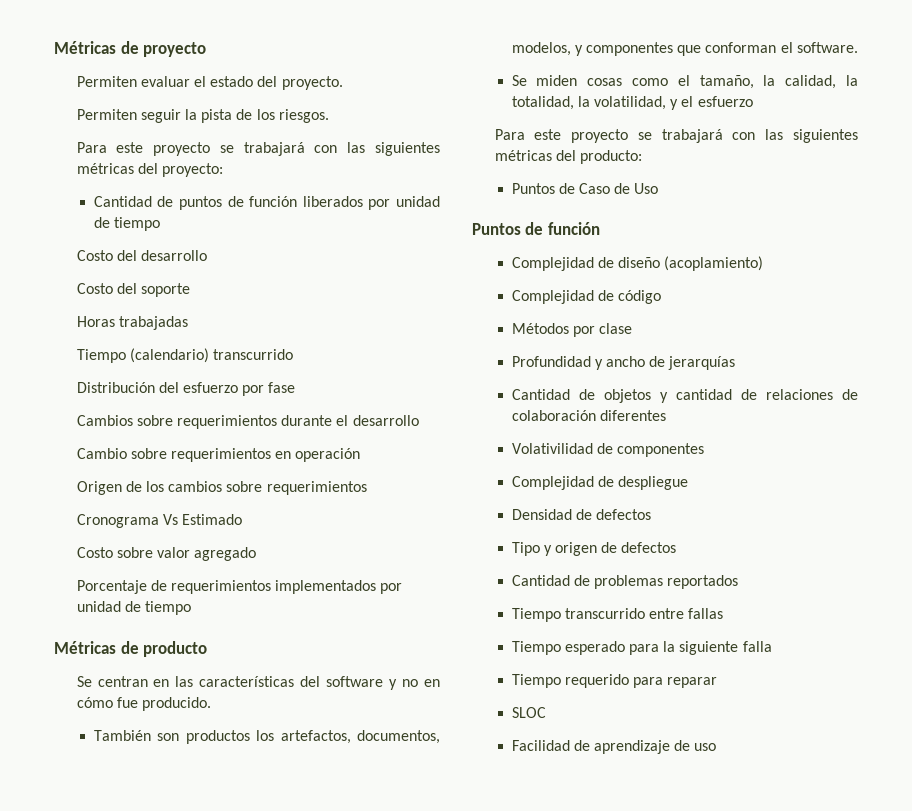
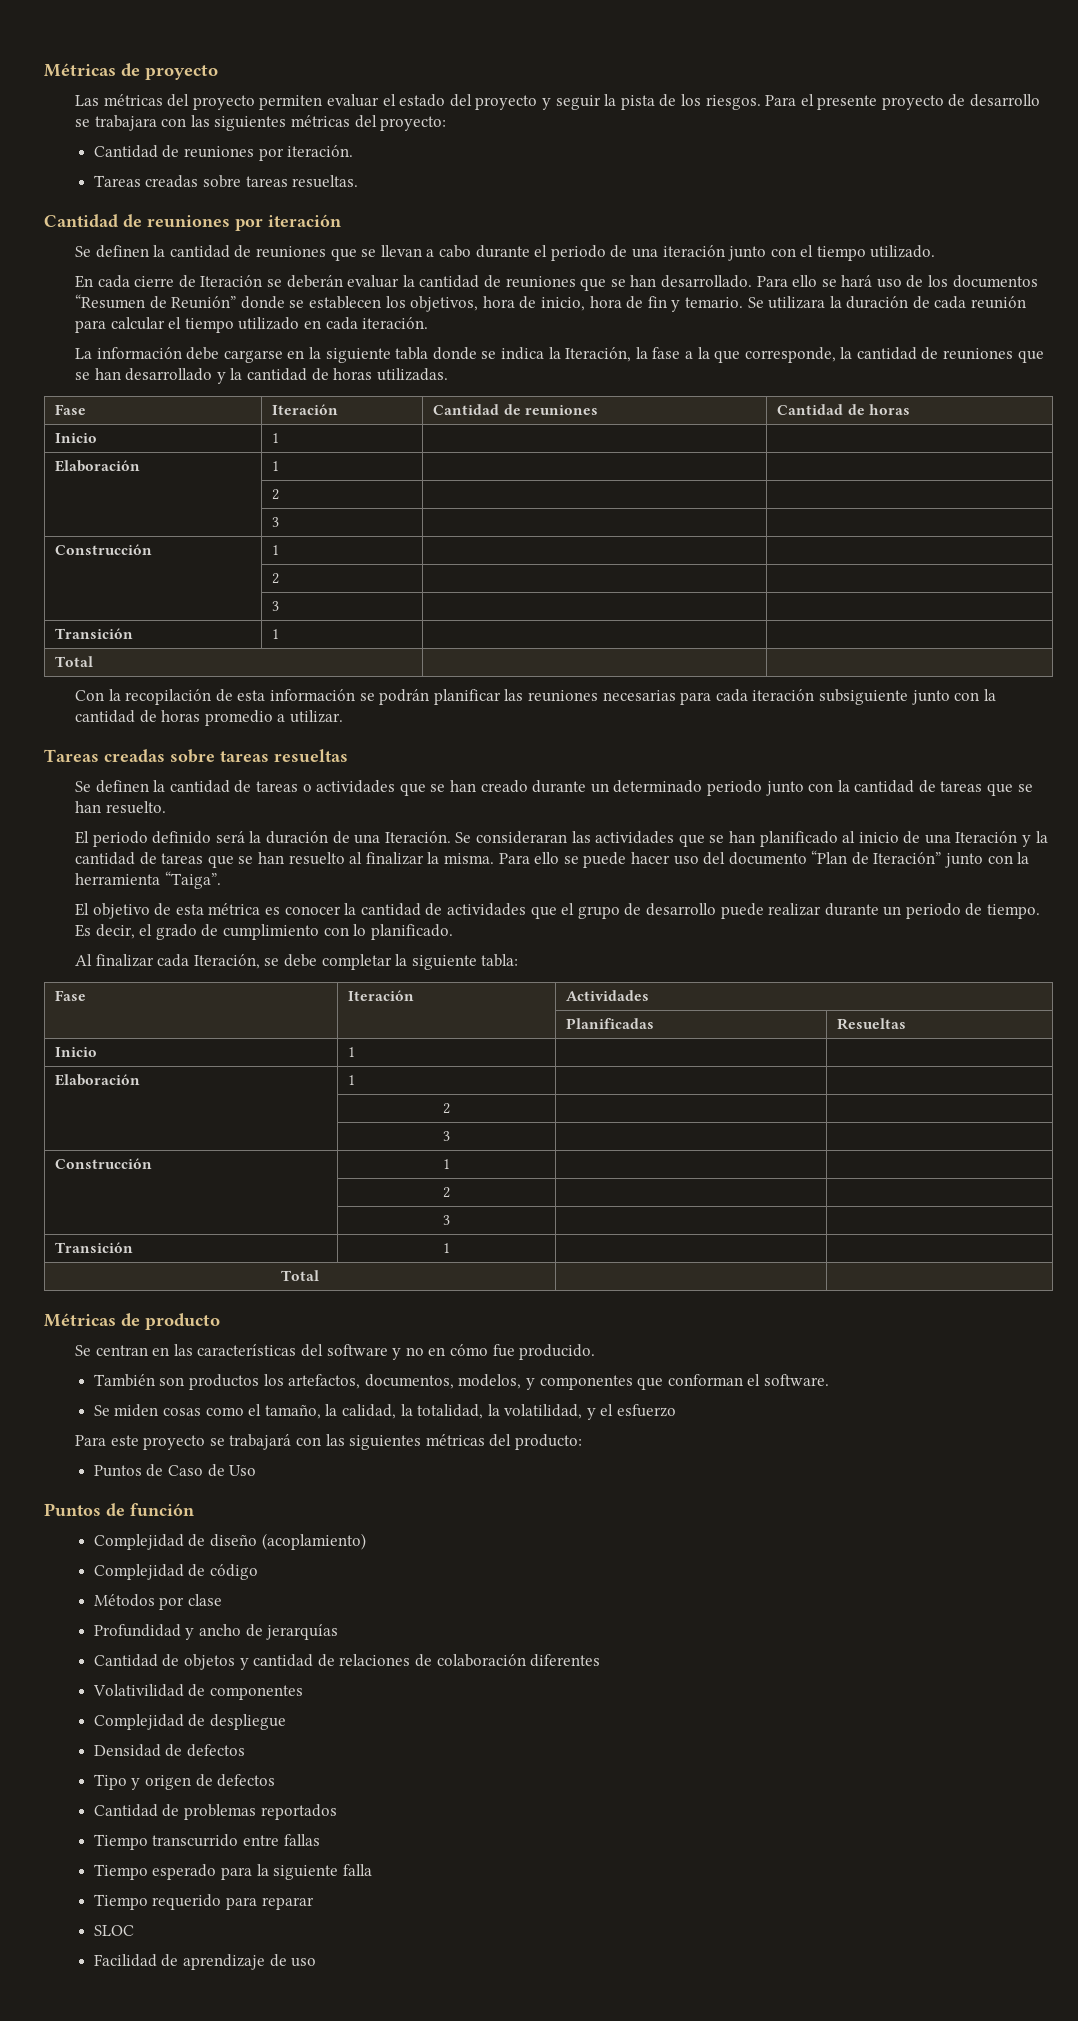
- Permiten evaluar el estado del proyecto.
- Permiten seguir la pista de los riesgos.
- Para este proyecto se trabajará con las siguientes métricas del proyecto:
+ Las métricas del proyecto permiten evaluar el estado del proyecto y seguir la pista de los riesgos. Para el presente proyecto de desarrollo se trabajara con las siguientes métricas del proyecto:
- Cantidad de puntos de función liberados por unidad de tiempo
- Costo del desarrollo
- Costo del soporte
- Horas trabajadas
- Tiempo (calendario) transcurrido
- Distribución del esfuerzo por fase
- Cambios sobre requerimientos durante el desarrollo
- Cambio sobre requerimientos en operación
- Origen de los cambios sobre requerimientos
- Cronograma Vs Estimado
- Costo sobre valor agregado
- Porcentaje de requerimientos implementados por unidad de tiempo
+ Cantidad de reuniones por iteración.
+ Tareas creadas sobre tareas resueltas.
+ Cantidad de reuniones por iteración
+ Se definen la cantidad de reuniones que se llevan a cabo durante el periodo de una iteración junto con el tiempo utilizado.
+ En cada cierre de Iteración se deberán evaluar la cantidad de reuniones que se han desarrollado. Para ello se hará uso de los documentos “Resumen de Reunión” donde se establecen los objetivos, hora de inicio, hora de fin y temario. Se utilizara la duración de cada reunión para calcular el tiempo utilizado en cada iteración.
+ La información debe cargarse en la siguiente tabla donde se indica la Iteración, la fase a la que corresponde, la cantidad de reuniones que se han desarrollado y la cantidad de horas utilizadas.
+ Fase | Iteración | Cantidad de reuniones | Cantidad de horas
+ Inicio | 1 | |
+ Elaboración | 1 | |
+ | 2 | |
+ | 3 | |
+ Construcción | 1 | |
+ | 2 | |
+ | 3 | |
+ Transición | 1 | |
+ Total | |
+ Con la recopilación de esta información se podrán planificar las reuniones necesarias para cada iteración subsiguiente junto con la cantidad de horas promedio a utilizar.
+ Tareas creadas sobre tareas resueltas
+ Se definen la cantidad de tareas o actividades que se han creado durante un determinado periodo junto con la cantidad de tareas que se han resuelto.
+ El periodo definido será la duración de una Iteración. Se consideraran las actividades que se han planificado al inicio de una Iteración y la cantidad de tareas que se han resuelto al finalizar la misma. Para ello se puede hacer uso del documento “Plan de Iteración” junto con la herramienta “Taiga”.
+ El objetivo de esta métrica es conocer la cantidad de actividades que el grupo de desarrollo puede realizar durante un periodo de tiempo. Es decir, el grado de cumplimiento con lo planificado.
+ Al finalizar cada Iteración, se debe completar la siguiente tabla:
+ Fase | Iteración | Actividades
+ | | Planificadas | Resueltas
+ Inicio | 1 | |
+ Elaboración | 1 | |
+ | 2 | |
+ | 3 | |
+ Construcción | 1 | |
+ | 2 | |
+ | 3 | |
+ Transición | 1 | |
+ Total | |

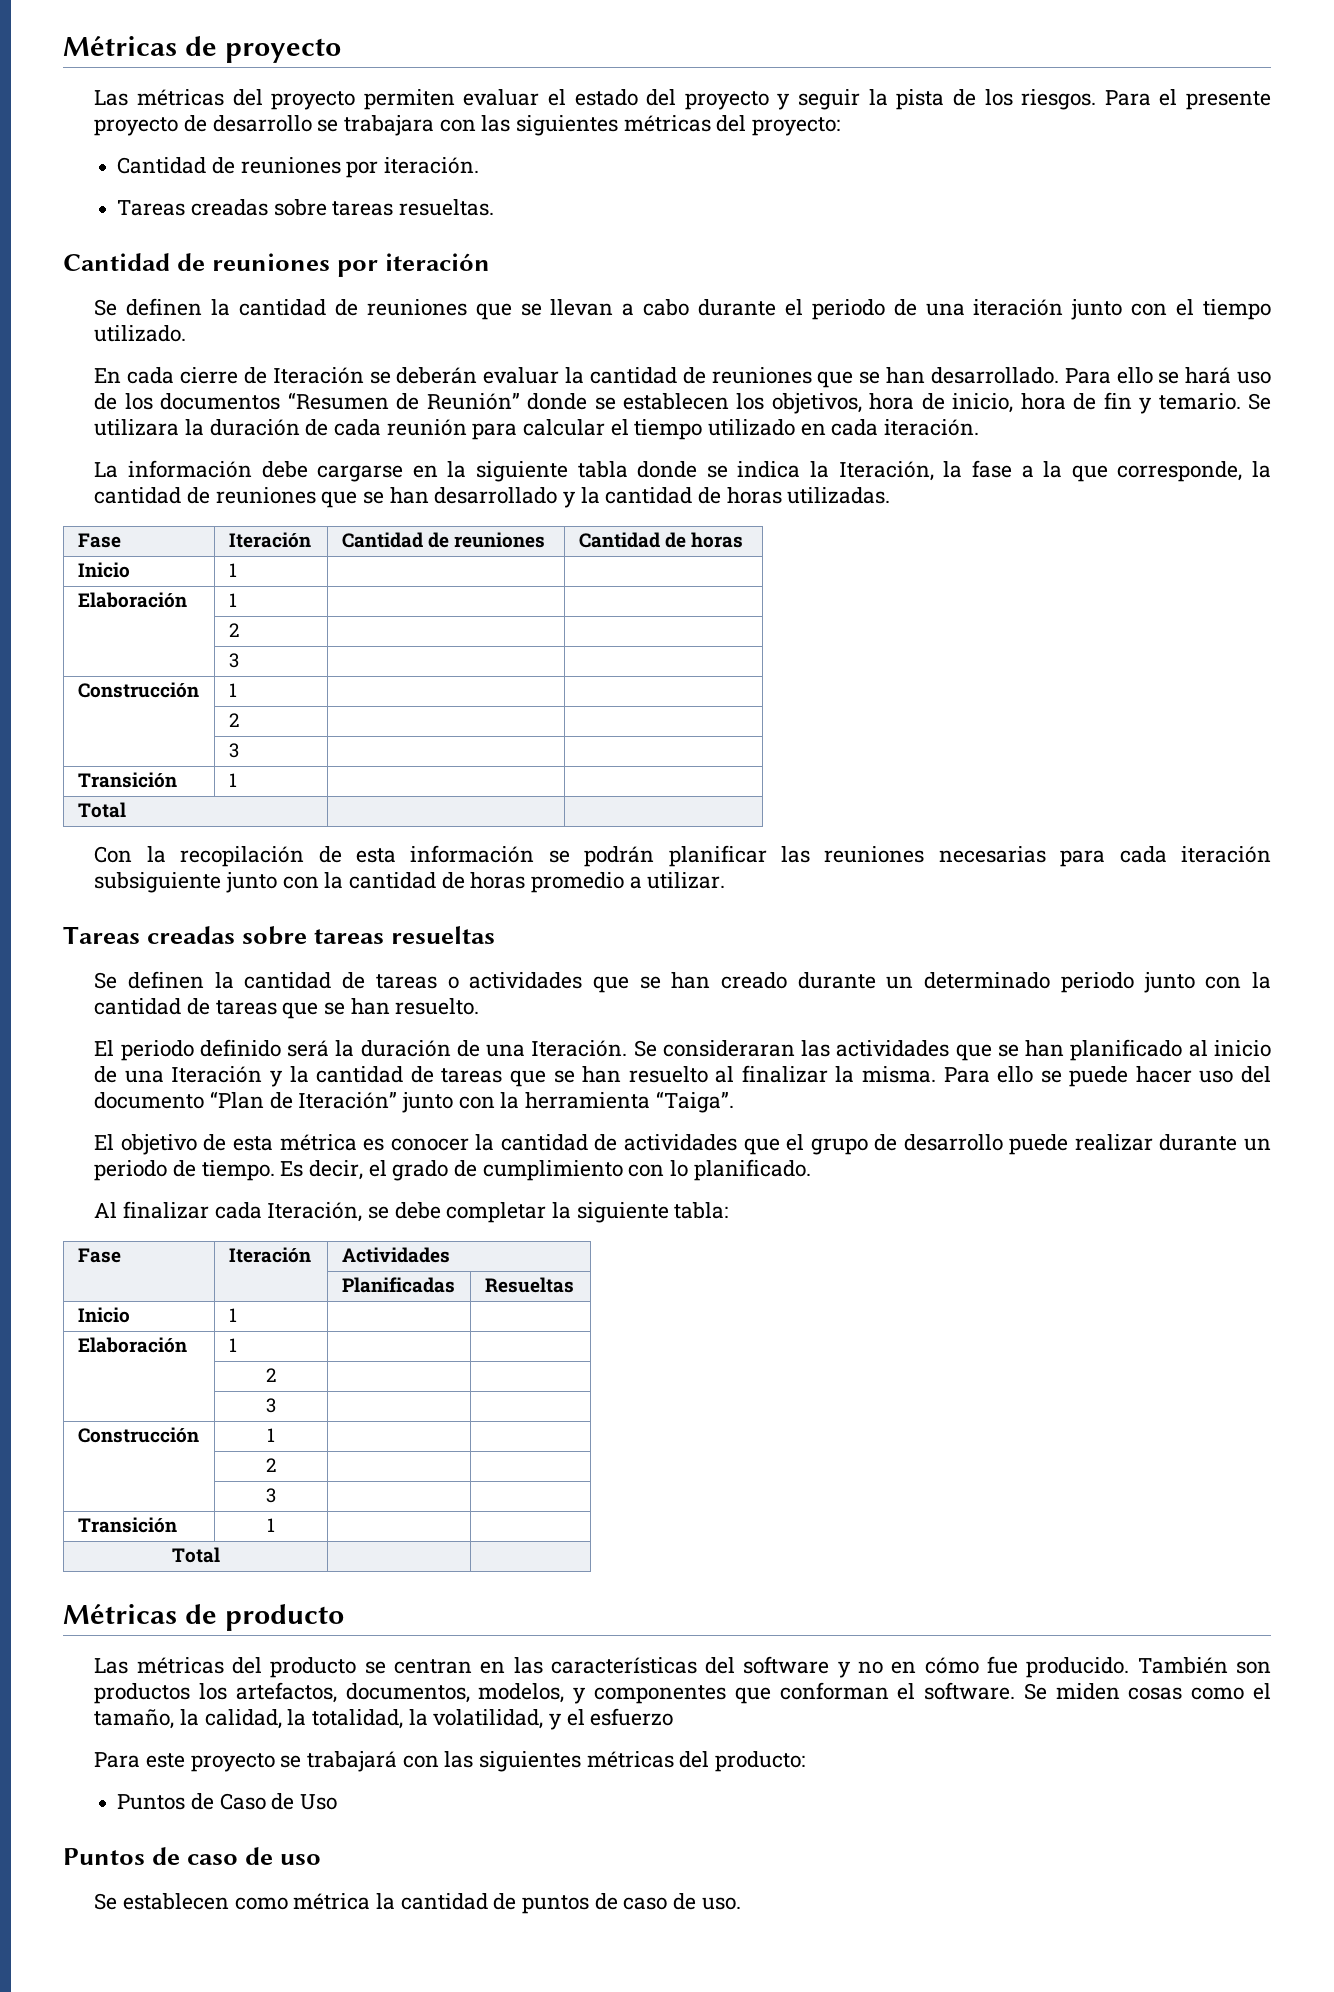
- Se centran en las características del software y no en cómo fue producido.
- También son productos los artefactos, documentos, modelos, y componentes que conforman el software.
- Se miden cosas como el tamaño, la calidad, la totalidad, la volatilidad, y el esfuerzo
+ Las métricas del producto se centran en las características del software y no en cómo fue producido. También son productos los artefactos, documentos, modelos, y componentes que conforman el software. Se miden cosas como el tamaño, la calidad, la totalidad, la volatilidad, y el esfuerzo
- Puntos de función
- Complejidad de diseño (acoplamiento)
- Complejidad de código
- Métodos por clase
- Profundidad y ancho de jerarquías
- Cantidad de objetos y cantidad de relaciones de colaboración diferentes
- Volativilidad de componentes
- Complejidad de despliegue
- Densidad de defectos
- Tipo y origen de defectos
- Cantidad de problemas reportados
- Tiempo transcurrido entre fallas
- Tiempo esperado para la siguiente falla
- Tiempo requerido para reparar
- SLOC
- Facilidad de aprendizaje de uso
+ Puntos de caso de uso
+ Se establecen como métrica la cantidad de puntos de caso de uso.

